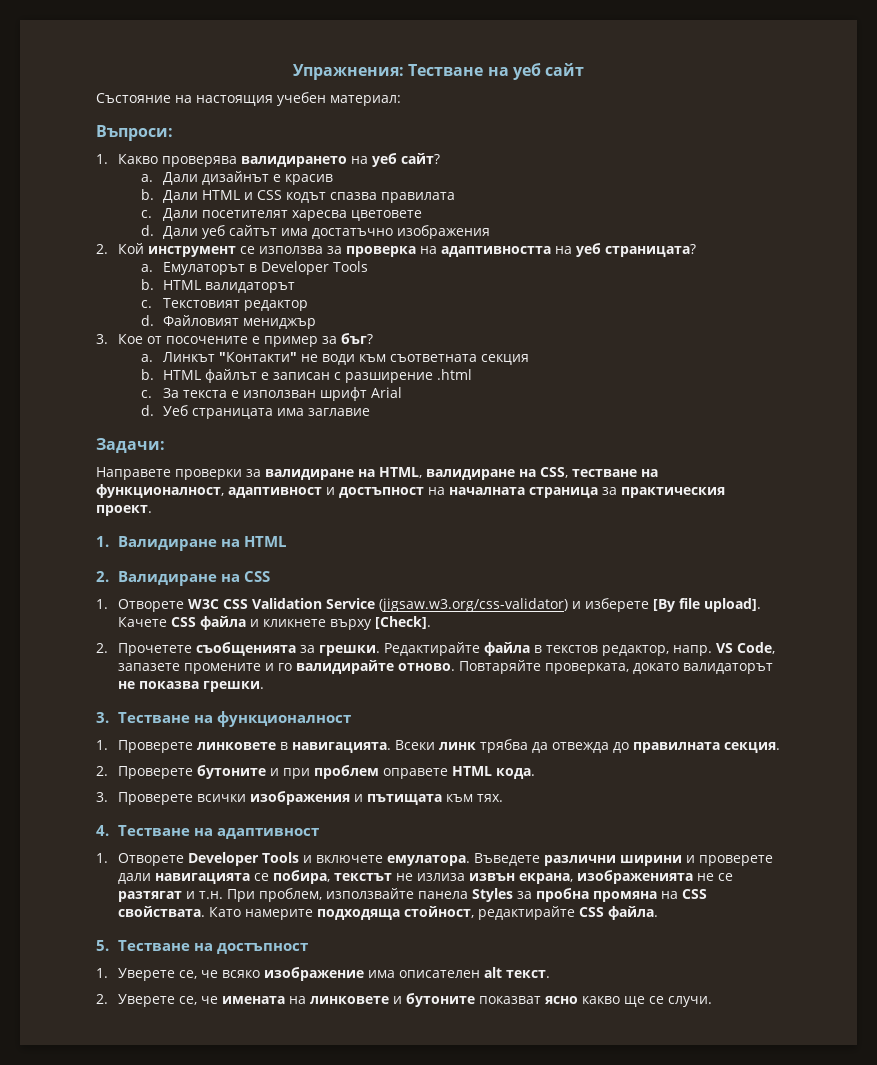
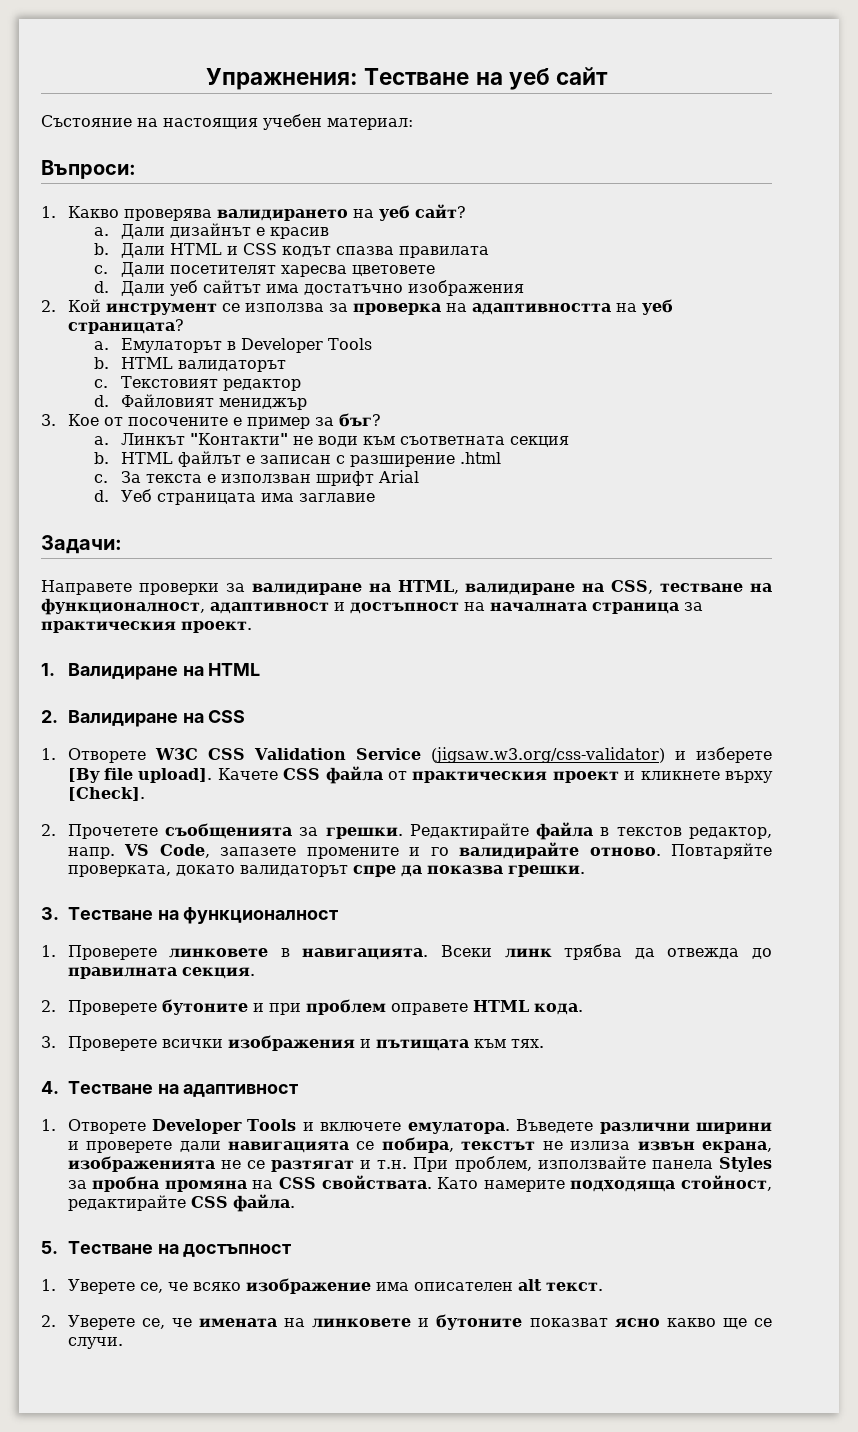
- Качете CSS файла и кликнете върху [Check].
+ Качете CSS файла от практическия проект и кликнете върху [Check].
- Повтаряйте проверката, докато валидаторът не показва грешки.
+ Повтаряйте проверката, докато валидаторът спре да показва грешки.

